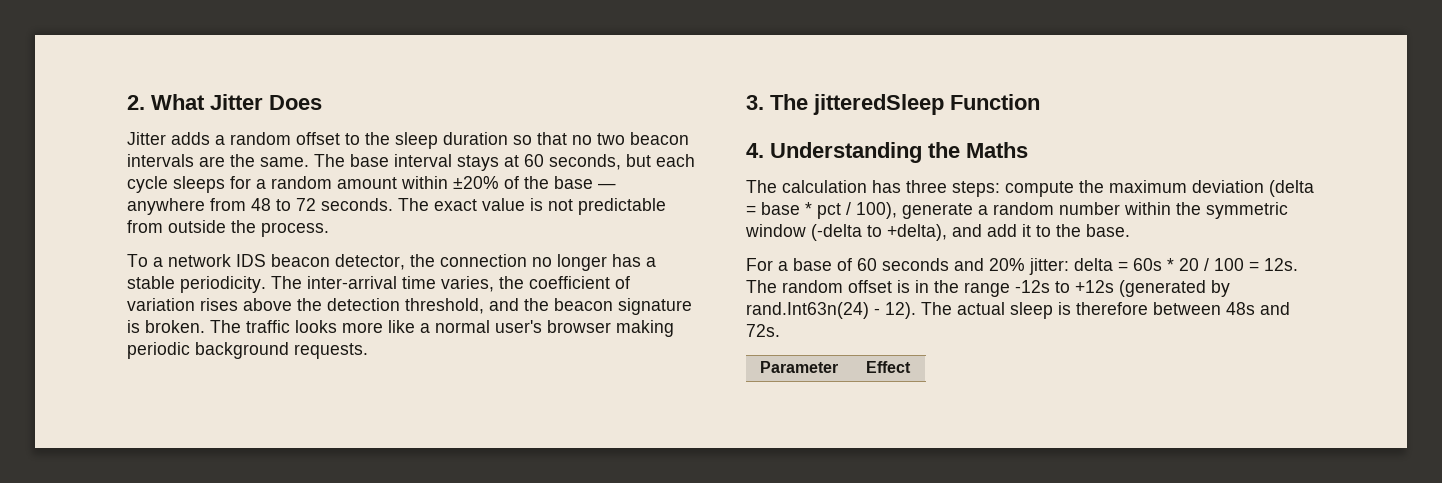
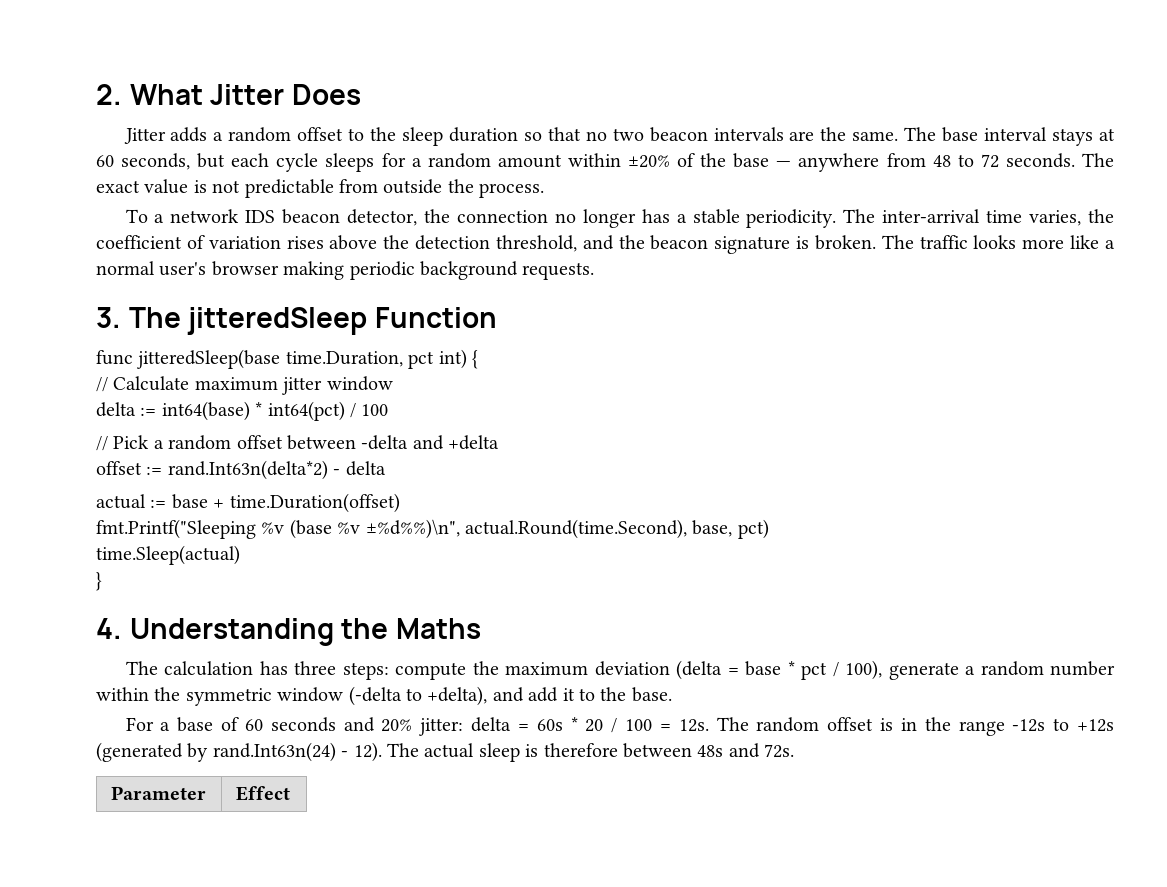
+ func jitteredSleep(base time.Duration, pct int) {
+ // Calculate maximum jitter window
+ delta := int64(base) * int64(pct) / 100
+ // Pick a random offset between -delta and +delta
+ offset := rand.Int63n(delta*2) - delta
+ actual := base + time.Duration(offset)
+ fmt.Printf("Sleeping %v (base %v ±%d%%)\n", actual.Round(time.Second), base, pct)
+ time.Sleep(actual)
+ }

